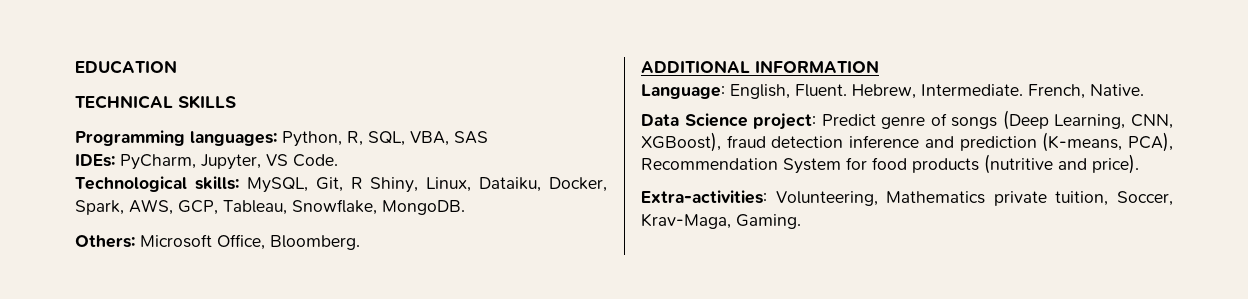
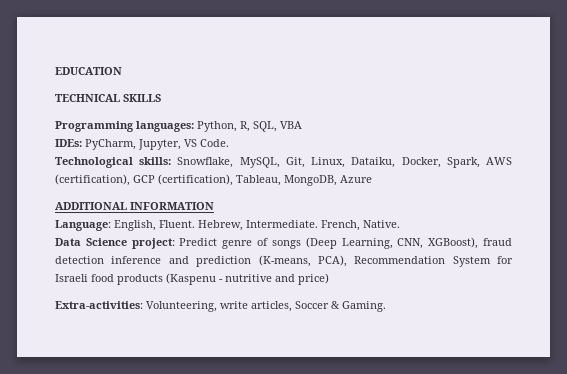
- Programming languages: Python, R, SQL, VBA, SAS
+ Programming languages: Python, R, SQL, VBA
- Technological skills: MySQL, Git, R Shiny, Linux, Dataiku, Docker, Spark, AWS, GCP, Tableau, Snowflake, MongoDB.
- Others: Microsoft Office, Bloomberg.
+ Technological skills: Snowflake, MySQL, Git, Linux, Dataiku, Docker, Spark, AWS (certification), GCP (certification), Tableau, MongoDB, Azure
- Data Science project: Predict genre of songs (Deep Learning, CNN, XGBoost), fraud detection inference and prediction (K-means, PCA), Recommendation System for food products (nutritive and price).
- Extra-activities: Volunteering, Mathematics private tuition, Soccer, Krav-Maga, Gaming.
+ Data Science project: Predict genre of songs (Deep Learning, CNN, XGBoost), fraud detection inference and prediction (K-means, PCA), Recommendation System for Israeli food products (Kaspenu - nutritive and price)
+ Extra-activities: Volunteering, write articles, Soccer & Gaming.

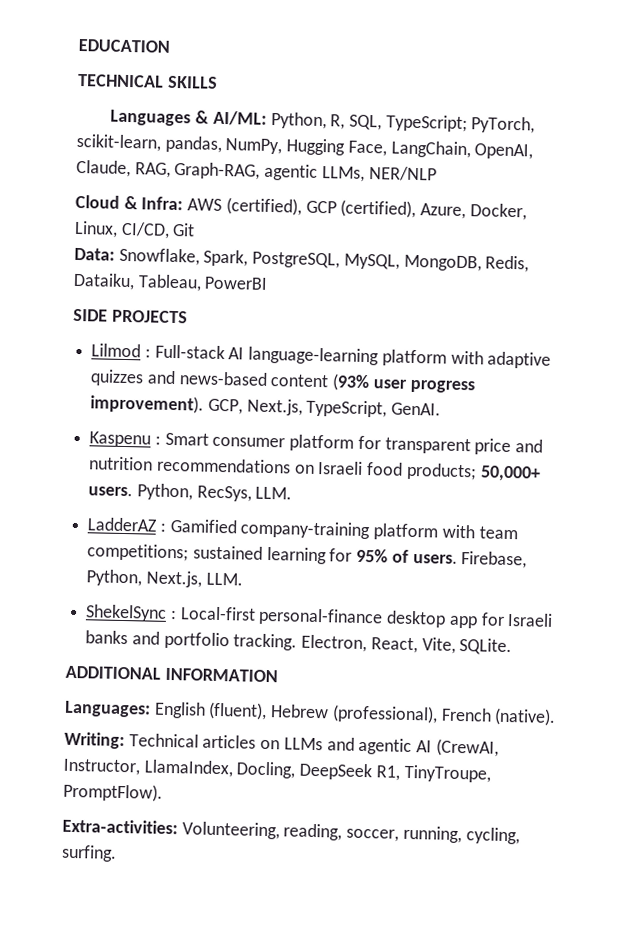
- Programming languages: Python, R, SQL, VBA
- IDEs: PyCharm, Jupyter, VS Code.
- Technological skills: Snowflake, MySQL, Git, Linux, Dataiku, Docker, Spark, AWS (certification), GCP (certification), Tableau, MongoDB, Azure
+ Languages & AI/ML: Python, R, SQL, TypeScript; PyTorch, scikit-learn, pandas, NumPy, Hugging Face, LangChain, OpenAI, Claude, RAG, Graph-RAG, agentic LLMs, NER/NLP
+ Cloud & Infra: AWS (certified), GCP (certified), Azure, Docker, Linux, CI/CD, Git
+ Data: Snowflake, Spark, PostgreSQL, MySQL, MongoDB, Redis, Dataiku, Tableau, PowerBI
+ SIDE PROJECTS
+ Lilmod : Full-stack AI language-learning platform with adaptive quizzes and news-based content (93% user progress improvement). GCP, Next.js, TypeScript, GenAI.
+ Kaspenu : Smart consumer platform for transparent price and nutrition recommendations on Israeli food products; 50,000+ users. Python, RecSys, LLM.
+ LadderAZ : Gamified company-training platform with team competitions; sustained learning for 95% of users. Firebase, Python, Next.js, LLM.
+ ShekelSync : Local-first personal-finance desktop app for Israeli banks and portfolio tracking. Electron, React, Vite, SQLite.
  ADDITIONAL INFORMATION
- Language: English, Fluent. Hebrew, Intermediate. French, Native.
- Data Science project: Predict genre of songs (Deep Learning, CNN, XGBoost), fraud detection inference and prediction (K-means, PCA), Recommendation System for Israeli food products (Kaspenu - nutritive and price)
- Extra-activities: Volunteering, write articles, Soccer & Gaming.
+ Languages: English (fluent), Hebrew (professional), French (native).
+ Writing: Technical articles on LLMs and agentic AI (CrewAI, Instructor, LlamaIndex, Docling, DeepSeek R1, TinyTroupe, PromptFlow).
+ Extra-activities: Volunteering, reading, soccer, running, cycling, surfing.

